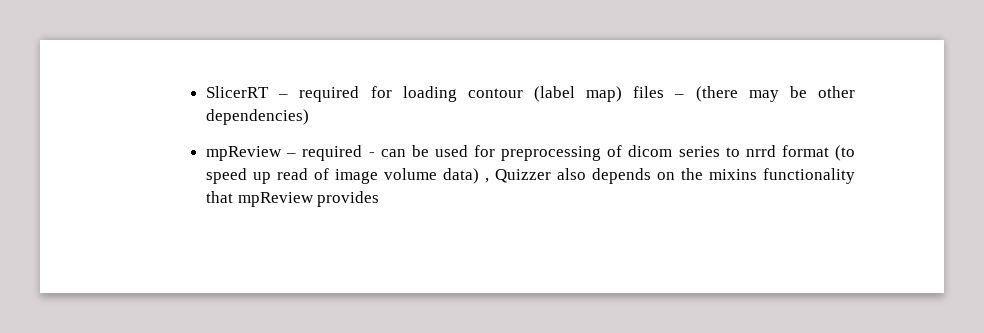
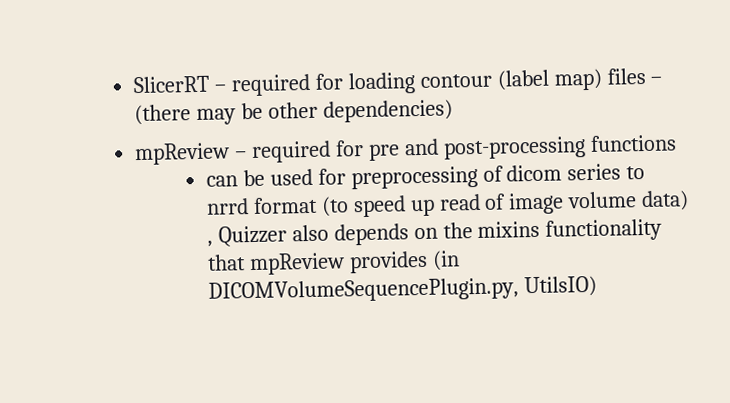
- mpReview – required - can be used for preprocessing of dicom series to nrrd format (to speed up read of image volume data) , Quizzer also depends on the mixins functionality that mpReview provides
+ mpReview – required for pre and post-processing functions
+ can be used for preprocessing of dicom series to nrrd format (to speed up read of image volume data) , Quizzer also depends on the mixins functionality that mpReview provides (in DICOMVolumeSequencePlugin.py, UtilsIO)

